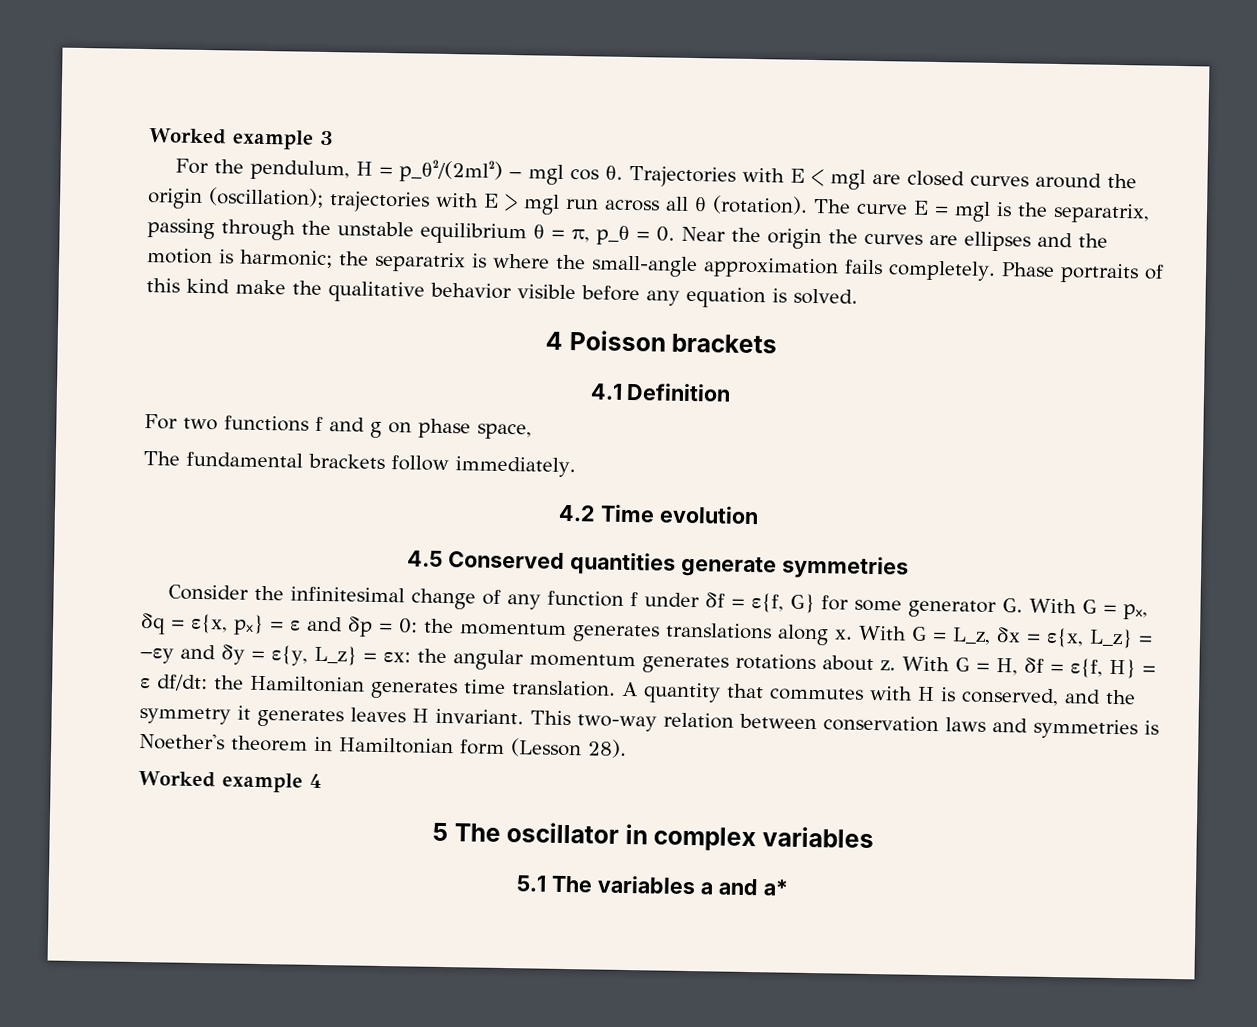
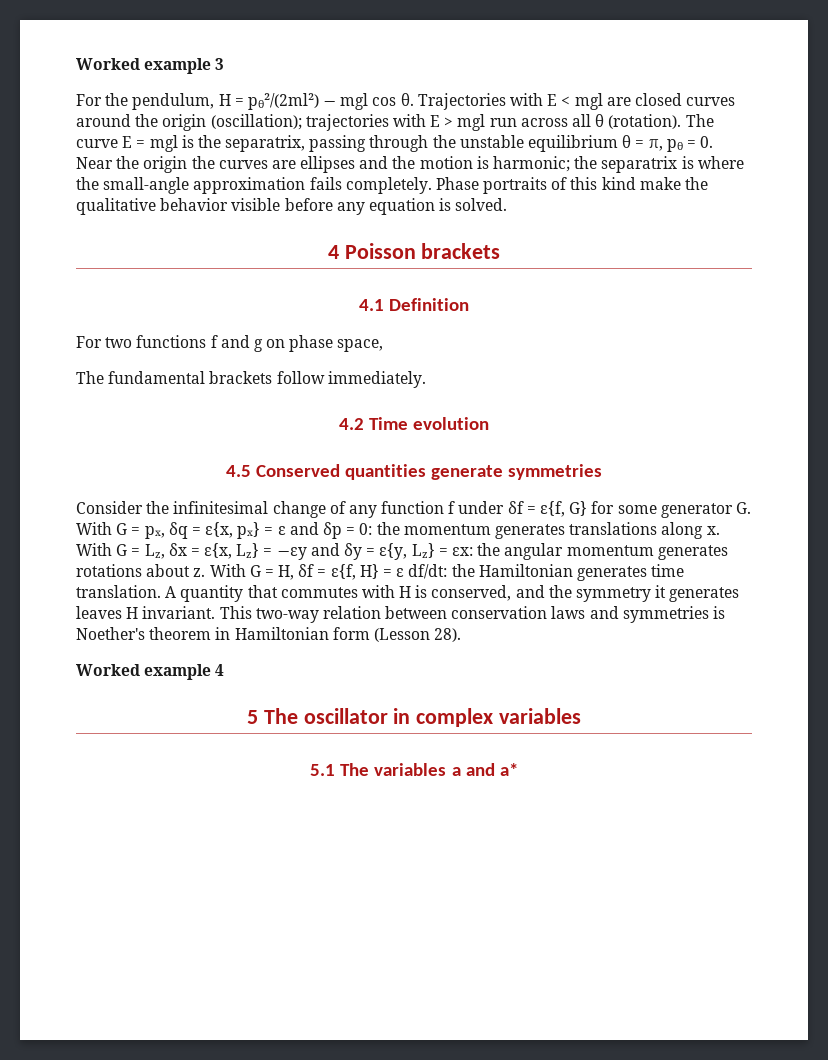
- For the pendulum, H = p_θ²/(2ml²) − mgl cos θ.
+ For the pendulum, H = pθ²/(2ml²) − mgl cos θ.
- The curve E = mgl is the separatrix, passing through the unstable equilibrium θ = π, p_θ = 0. Near the origin the curves are ellipses and the motion is harmonic; the separatrix is where the small-angle approximation fails completely.
+ The curve E = mgl is the separatrix, passing through the unstable equilibrium θ = π, pθ = 0. Near the origin the curves are ellipses and the motion is harmonic; the separatrix is where the small-angle approximation fails completely.
- With G = L_z, δx = ε{x, L_z} = −εy and δy = ε{y, L_z} = εx: the angular momentum generates rotations about z.
+ With G = Lz, δx = ε{x, Lz} = −εy and δy = ε{y, Lz} = εx: the angular momentum generates rotations about z.

